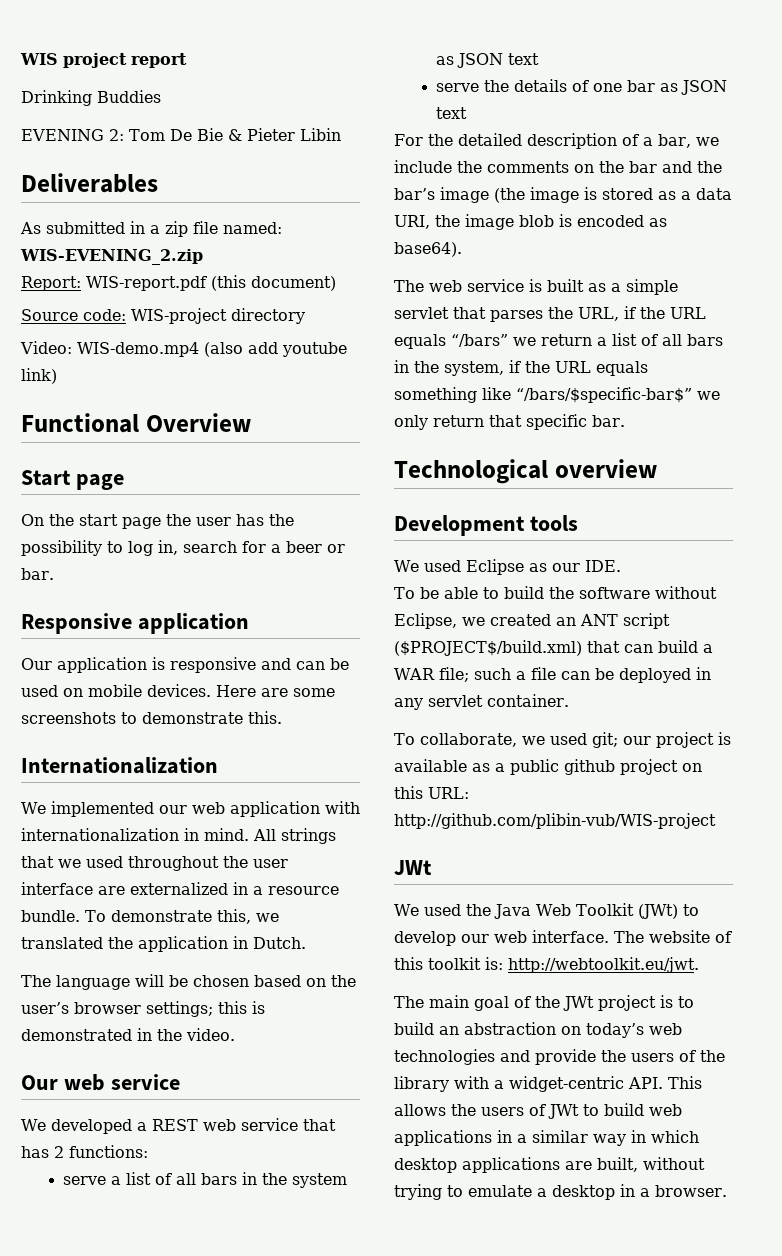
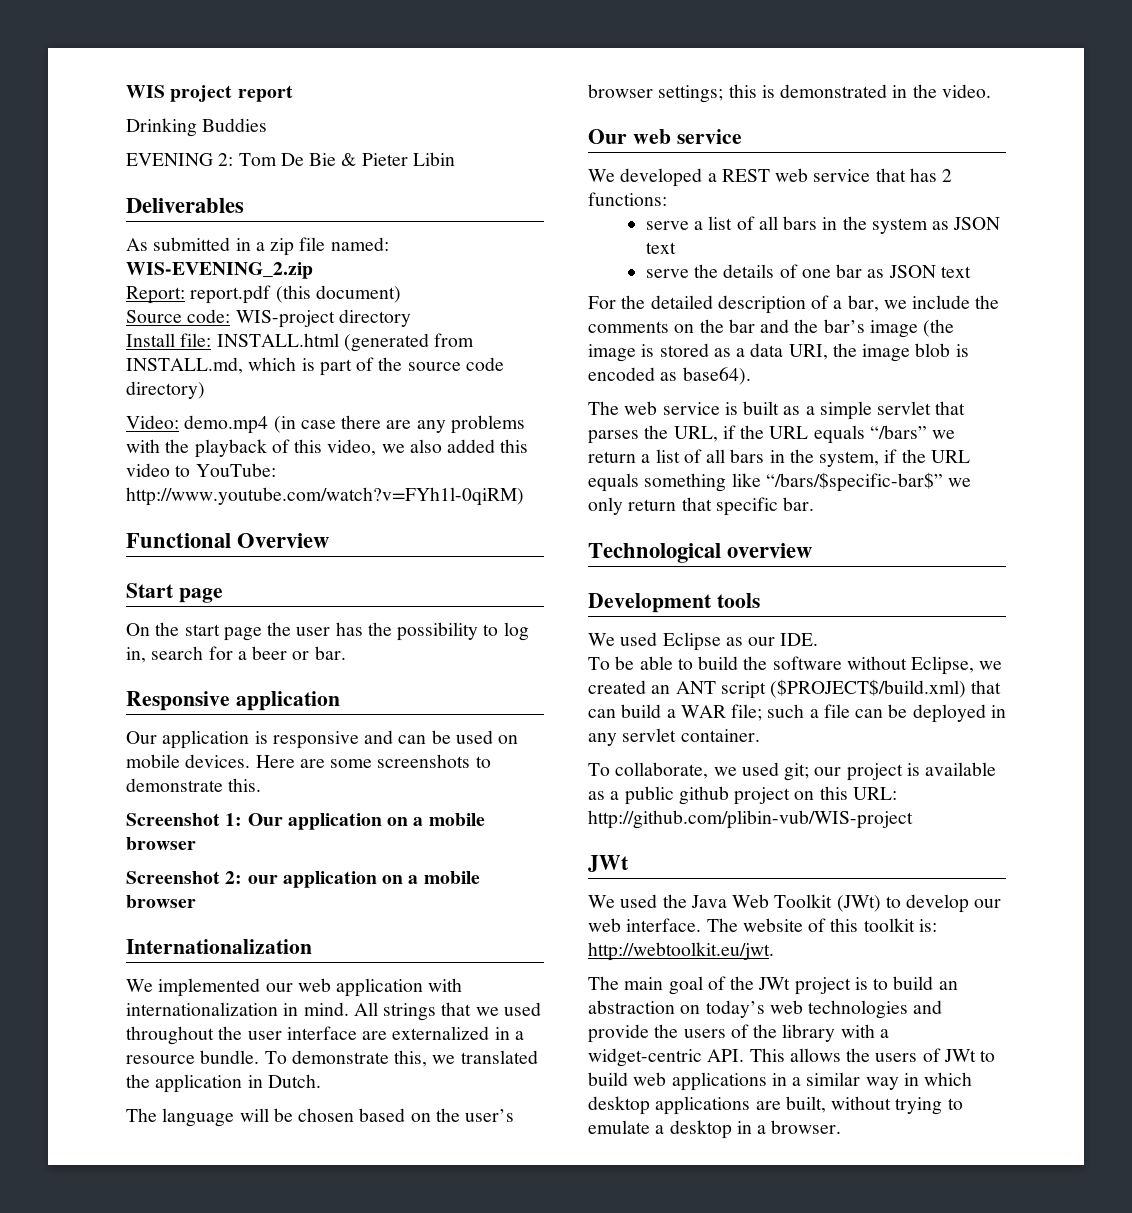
- Report: WIS-report.pdf (this document)
+ Report: report.pdf (this document)
- Video: WIS-demo.mp4 (also add youtube link)
+ Install file: INSTALL.html (generated from INSTALL.md, which is part of the source code directory)
+ Video: demo.mp4 (in case there are any problems with the playback of this video, we also added this video to YouTube: http://www.youtube.com/watch?v=FYh1l-0qiRM)
+ Screenshot 1: Our application on a mobile browser
+ Screenshot 2: our application on a mobile browser

